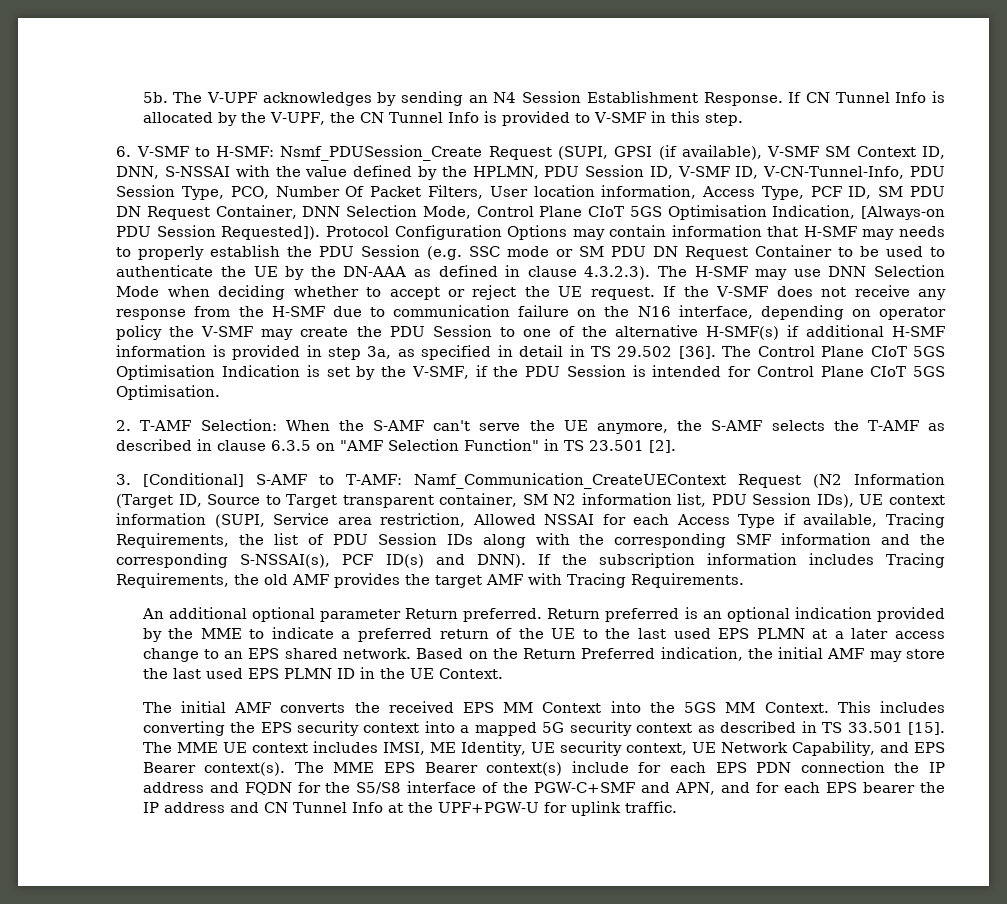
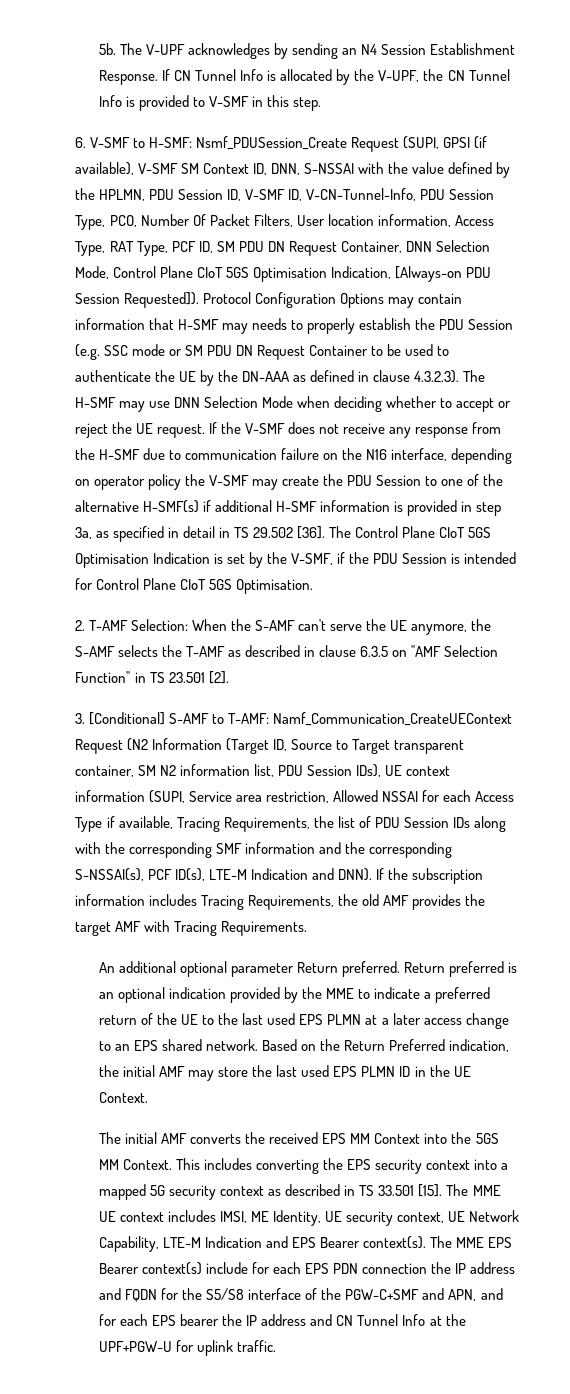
- Nsmf_PDUSession_Create Request (SUPI, GPSI (if available), V-SMF SM Context ID, DNN, S-NSSAI with the value defined by the HPLMN, PDU Session ID, V-SMF ID, V-CN-Tunnel-Info, PDU Session Type, PCO, Number Of Packet Filters, User location information, Access Type, PCF ID, SM PDU DN Request Container, DNN Selection Mode, Control Plane CIoT 5GS Optimisation Indication, [Always-on PDU Session Requested]).
+ Nsmf_PDUSession_Create Request (SUPI, GPSI (if available), V-SMF SM Context ID, DNN, S-NSSAI with the value defined by the HPLMN, PDU Session ID, V-SMF ID, V-CN-Tunnel-Info, PDU Session Type, PCO, Number Of Packet Filters, User location information, Access Type, RAT Type, PCF ID, SM PDU DN Request Container, DNN Selection Mode, Control Plane CIoT 5GS Optimisation Indication, [Always-on PDU Session Requested]).
- 3. [Conditional] S-AMF to T-AMF: Namf_Communication_CreateUEContext Request (N2 Information (Target ID, Source to Target transparent container, SM N2 information list, PDU Session IDs), UE context information (SUPI, Service area restriction, Allowed NSSAI for each Access Type if available, Tracing Requirements, the list of PDU Session IDs along with the corresponding SMF information and the corresponding S-NSSAI(s), PCF ID(s) and DNN).
+ 3. [Conditional] S-AMF to T-AMF: Namf_Communication_CreateUEContext Request (N2 Information (Target ID, Source to Target transparent container, SM N2 information list, PDU Session IDs), UE context information (SUPI, Service area restriction, Allowed NSSAI for each Access Type if available, Tracing Requirements, the list of PDU Session IDs along with the corresponding SMF information and the corresponding S-NSSAI(s), PCF ID(s), LTE-M Indication and DNN).
- The MME UE context includes IMSI, ME Identity, UE security context, UE Network Capability, and EPS Bearer context(s).
+ The MME UE context includes IMSI, ME Identity, UE security context, UE Network Capability, LTE-M Indication and EPS Bearer context(s).

